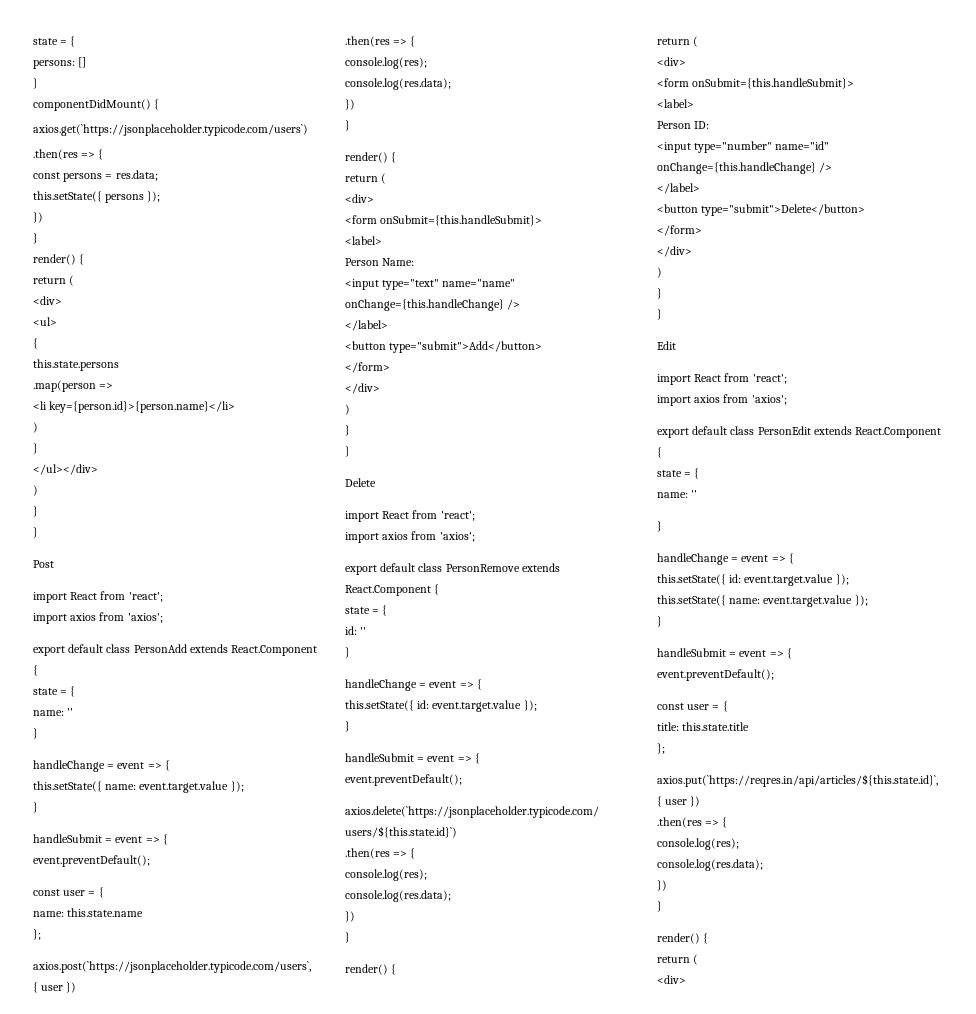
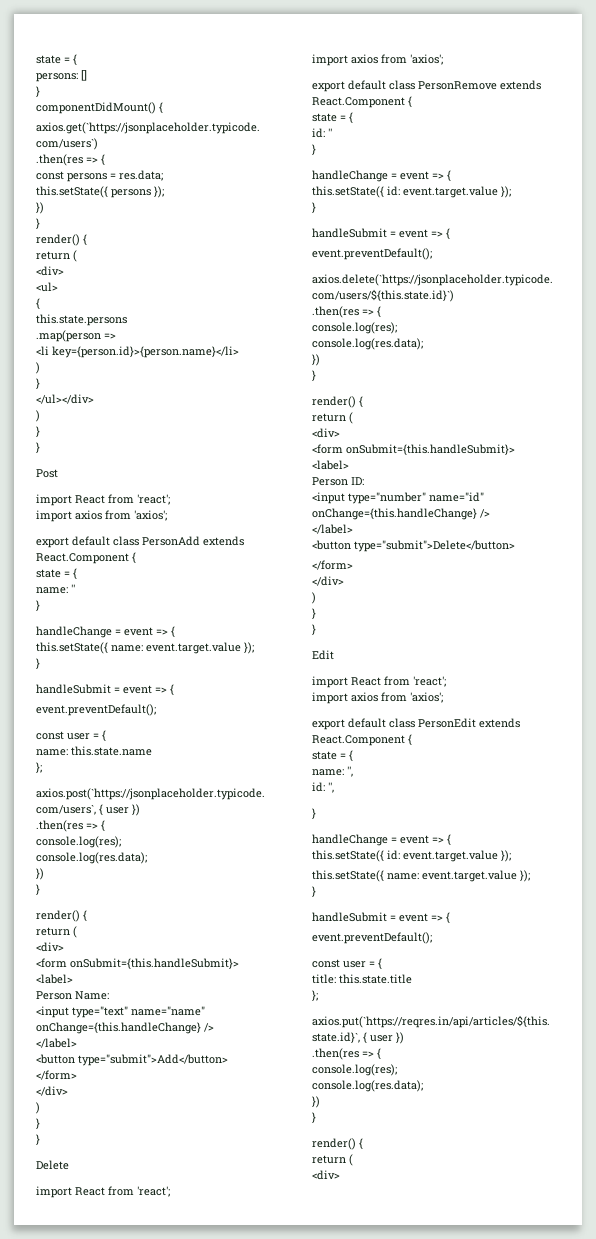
  export default class PersonEdit extends React.Component {
  state = {
- name: ''
+ name: '',
+ id: '',

